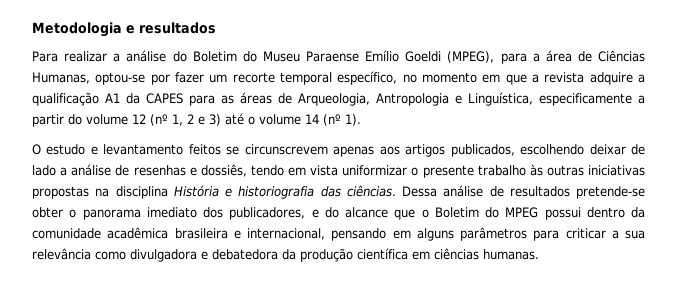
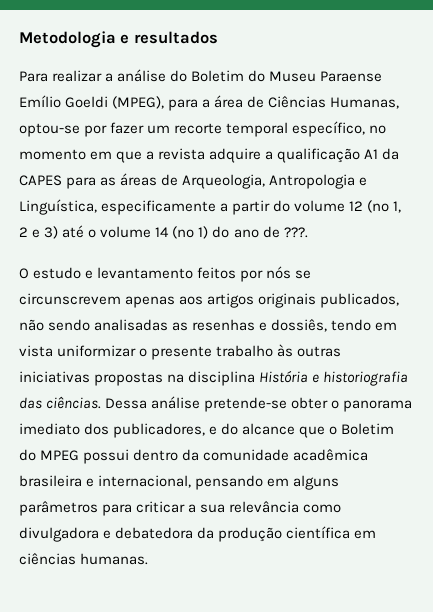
- Para realizar a análise do Boletim do Museu Paraense Emílio Goeldi (MPEG), para a área de Ciências Humanas, optou-se por fazer um recorte temporal específico, no momento em que a revista adquire a qualificação A1 da CAPES para as áreas de Arqueologia, Antropologia e Linguística, especificamente a partir do volume 12 (nº 1, 2 e 3) até o volume 14 (nº 1).
+ Para realizar a análise do Boletim do Museu Paraense Emílio Goeldi (MPEG), para a área de Ciências Humanas, optou-se por fazer um recorte temporal específico, no momento em que a revista adquire a qualificação A1 da CAPES para as áreas de Arqueologia, Antropologia e Linguística, especificamente a partir do volume 12 (nº 1, 2 e 3) até o volume 14 (nº 1) do ano de ???.
- O estudo e levantamento feitos se circunscrevem apenas aos artigos publicados, escolhendo deixar de lado a análise de resenhas e dossiês, tendo em vista uniformizar o presente trabalho às outras iniciativas propostas na disciplina História e historiografia das ciências.
+ O estudo e levantamento feitos por nós se circunscrevem apenas aos artigos originais publicados, não sendo analisadas as resenhas e dossiês, tendo em vista uniformizar o presente trabalho às outras iniciativas propostas na disciplina História e historiografia das ciências.
- Dessa análise de resultados pretende-se obter o panorama imediato dos publicadores, e do alcance que o Boletim do MPEG possui dentro da comunidade acadêmica brasileira e internacional, pensando em alguns parâmetros para criticar a sua relevância como divulgadora e debatedora da produção científica em ciências humanas.
+ Dessa análise pretende-se obter o panorama imediato dos publicadores, e do alcance que o Boletim do MPEG possui dentro da comunidade acadêmica brasileira e internacional, pensando em alguns parâmetros para criticar a sua relevância como divulgadora e debatedora da produção científica em ciências humanas.

